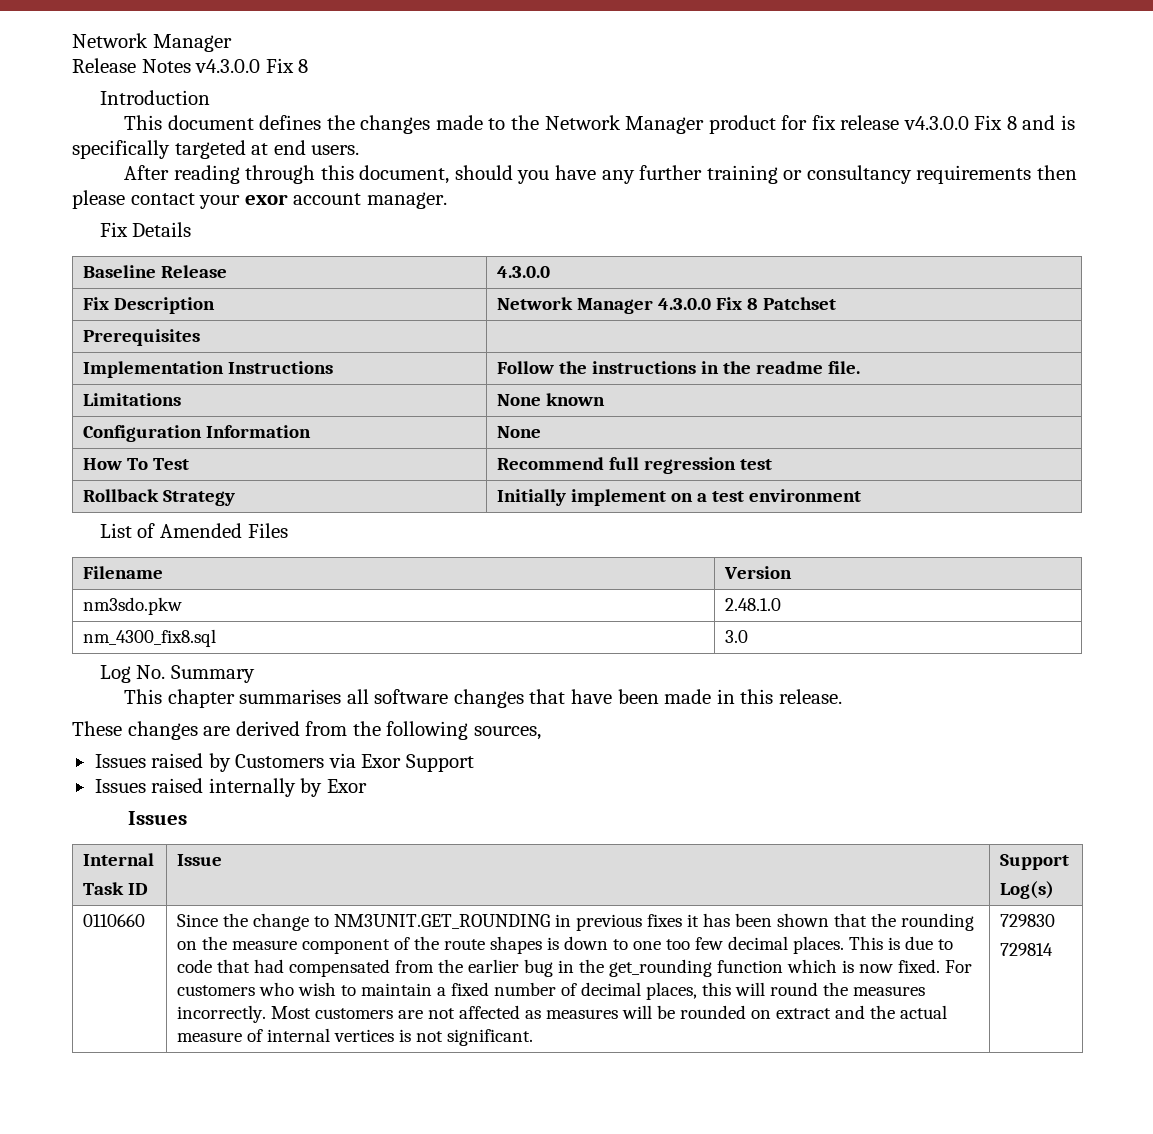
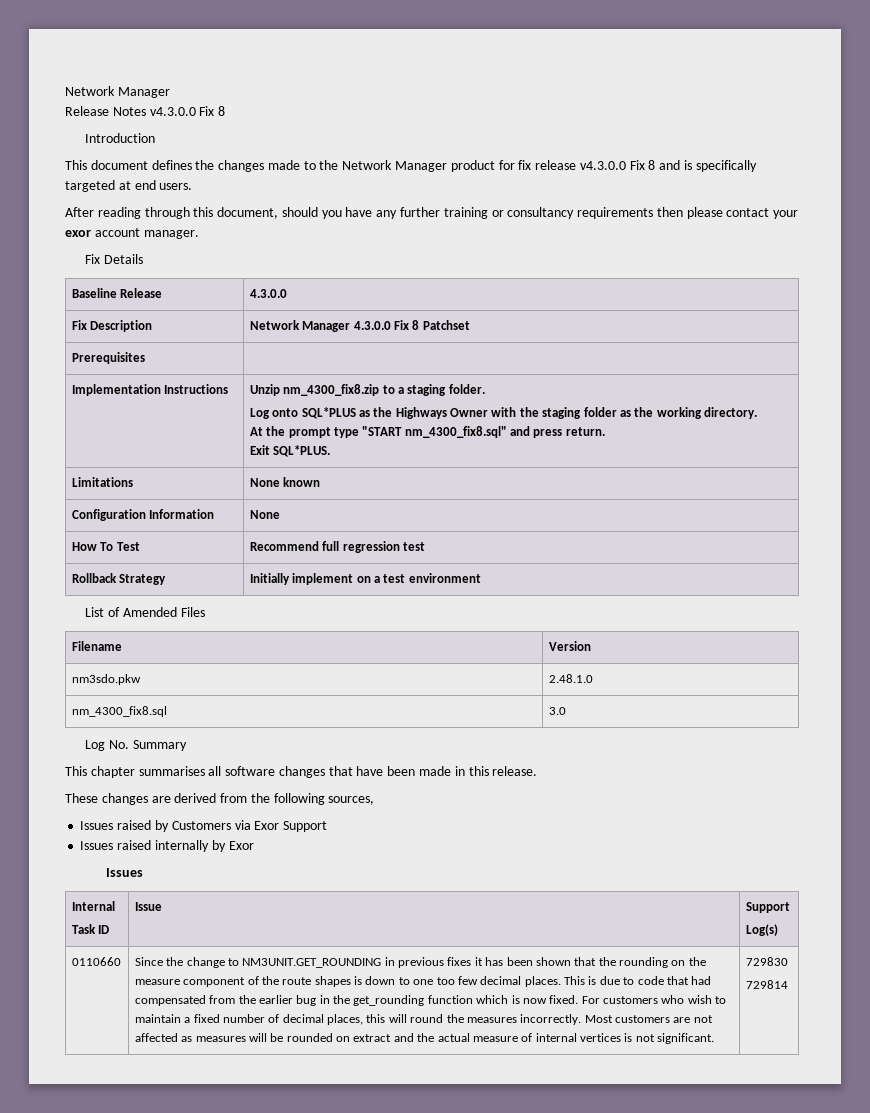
- Implementation Instructions | Follow the instructions in the readme file.
+ Implementation Instructions | Unzip nm_4300_fix8.zip to a staging folder.
+ Log onto SQL*PLUS as the Highways Owner with the staging folder as the working directory.
+ At the prompt type "START nm_4300_fix8.sql" and press return.
+ Exit SQL*PLUS.

